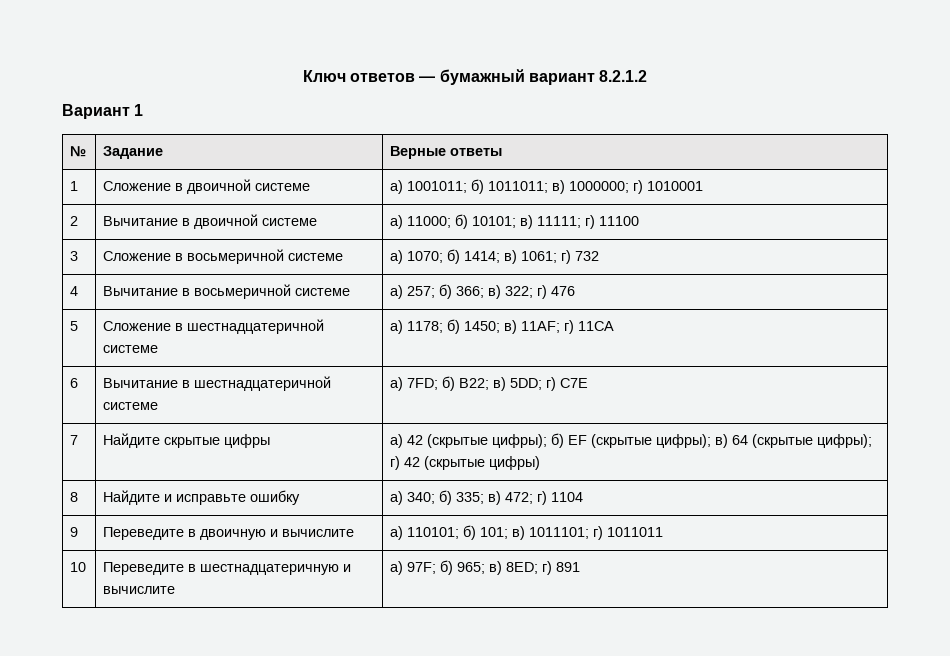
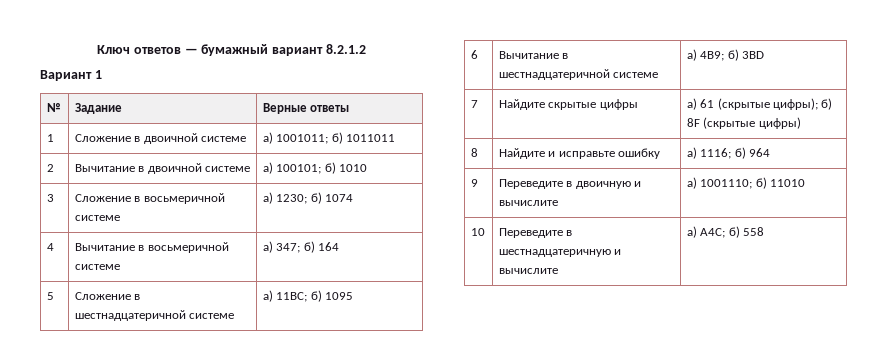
- 1 | Сложение в двоичной системе | а) 1001011; б) 1011011; в) 1000000; г) 1010001
+ 1 | Сложение в двоичной системе | а) 1001011; б) 1011011
- 2 | Вычитание в двоичной системе | а) 11000; б) 10101; в) 11111; г) 11100
+ 2 | Вычитание в двоичной системе | а) 100101; б) 1010
- 3 | Сложение в восьмеричной системе | а) 1070; б) 1414; в) 1061; г) 732
+ 3 | Сложение в восьмеричной системе | а) 1230; б) 1074
- 4 | Вычитание в восьмеричной системе | а) 257; б) 366; в) 322; г) 476
+ 4 | Вычитание в восьмеричной системе | а) 347; б) 164
- 5 | Сложение в шестнадцатеричной системе | а) 1178; б) 1450; в) 11AF; г) 11CA
+ 5 | Сложение в шестнадцатеричной системе | а) 11BC; б) 1095
- 6 | Вычитание в шестнадцатеричной системе | а) 7FD; б) B22; в) 5DD; г) C7E
+ 6 | Вычитание в шестнадцатеричной системе | а) 4B9; б) 3BD
- 7 | Найдите скрытые цифры | а) 42 (скрытые цифры); б) EF (скрытые цифры); в) 64 (скрытые цифры); г) 42 (скрытые цифры)
+ 7 | Найдите скрытые цифры | а) 61 (скрытые цифры); б) 8F (скрытые цифры)
- 8 | Найдите и исправьте ошибку | а) 340; б) 335; в) 472; г) 1104
+ 8 | Найдите и исправьте ошибку | а) 1116; б) 964
- 9 | Переведите в двоичную и вычислите | а) 110101; б) 101; в) 1011101; г) 1011011
+ 9 | Переведите в двоичную и вычислите | а) 1001110; б) 11010
- 10 | Переведите в шестнадцатеричную и вычислите | а) 97F; б) 965; в) 8ED; г) 891
+ 10 | Переведите в шестнадцатеричную и вычислите | а) A4C; б) 558

